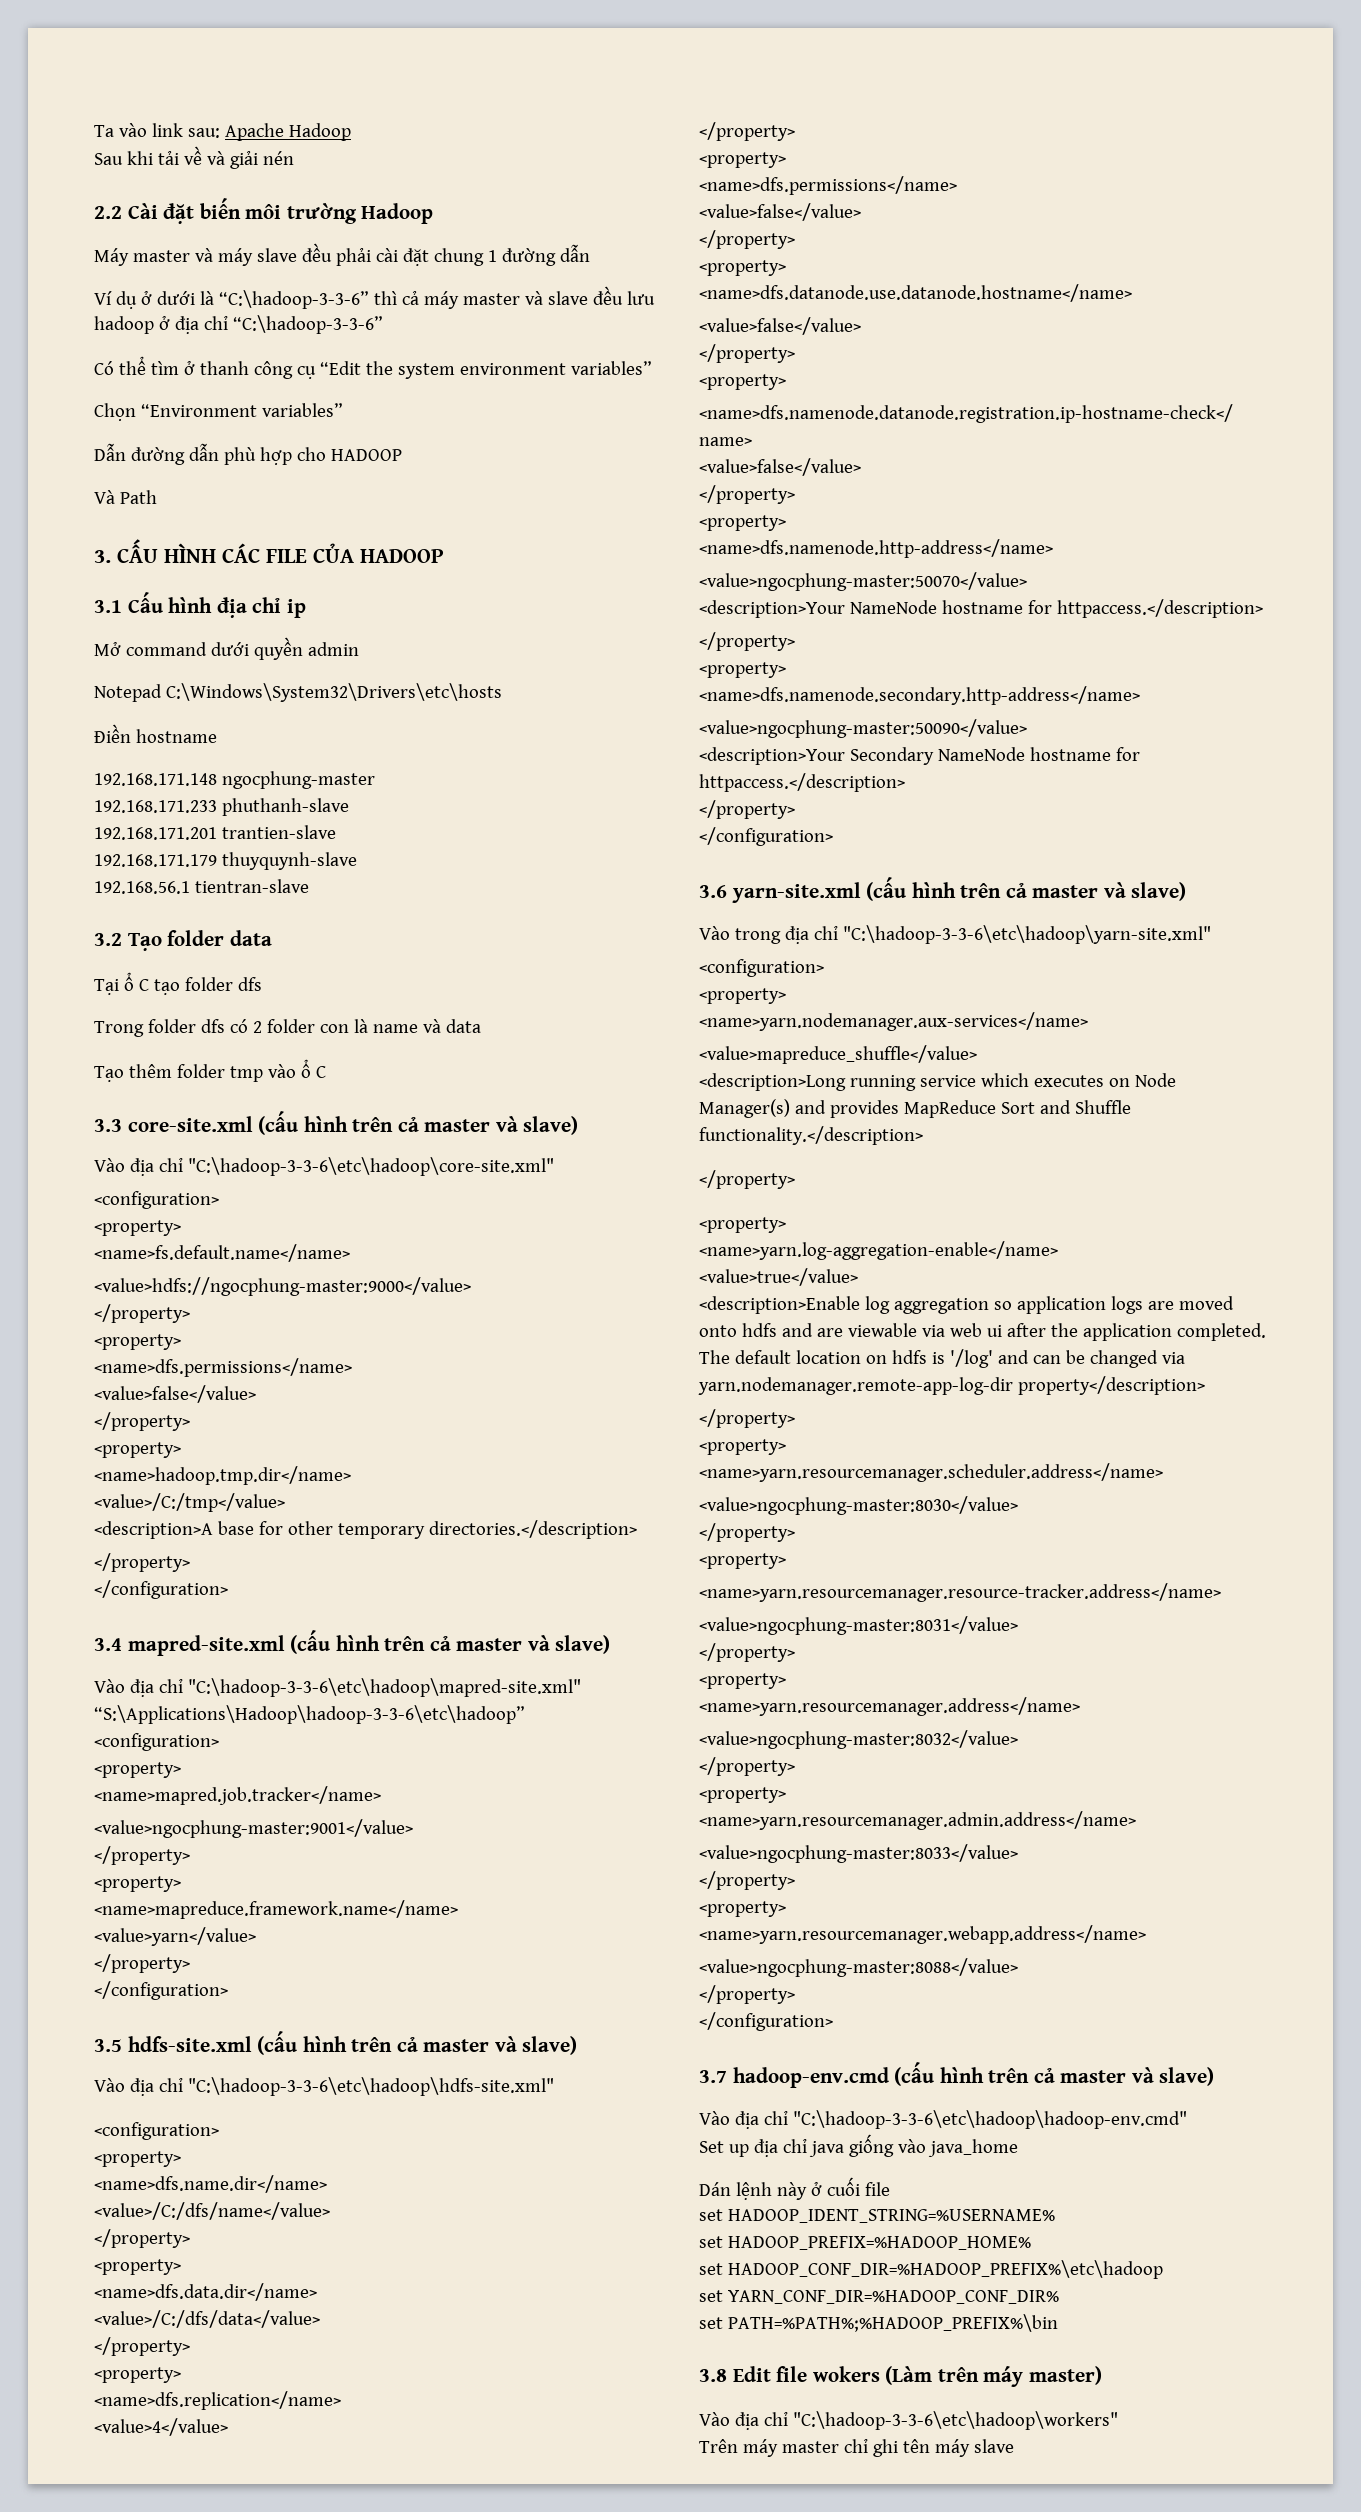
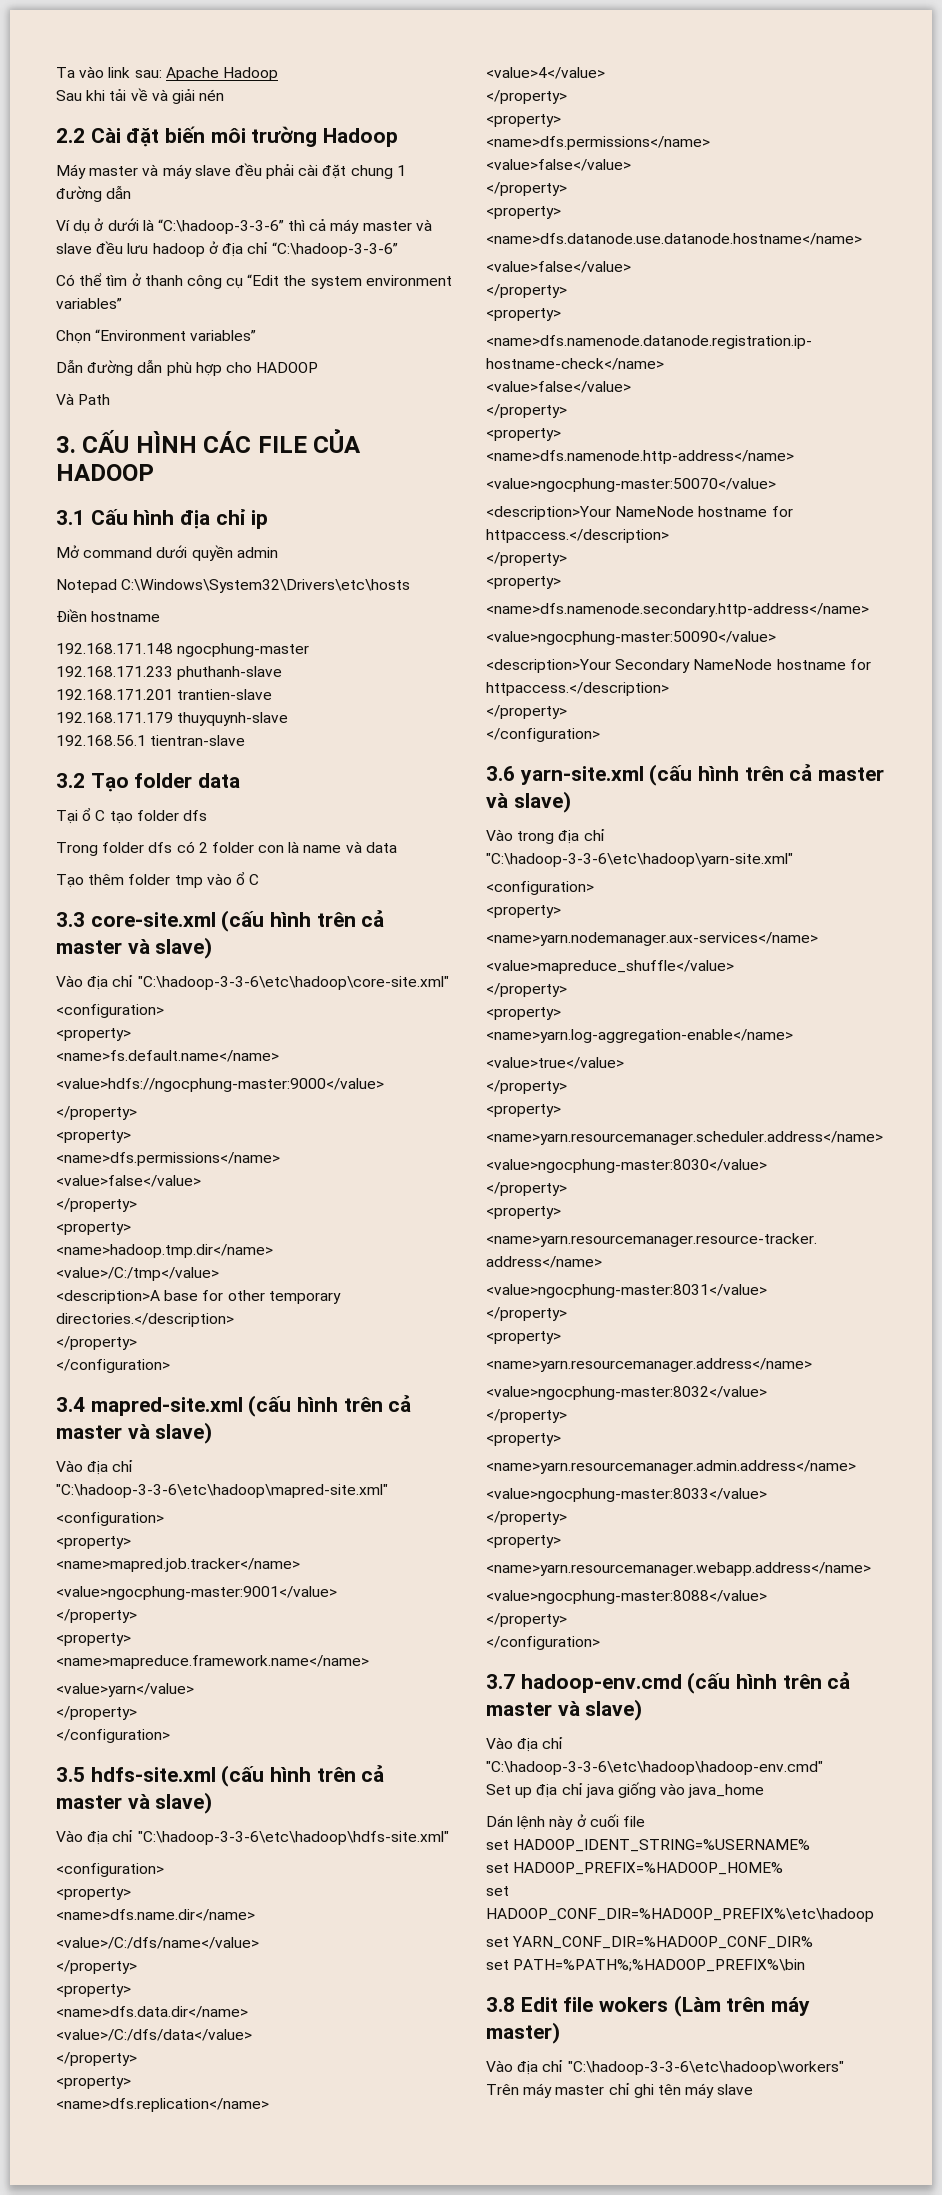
- Vào địa chỉ "C:\hadoop-3-3-6\etc\hadoop\mapred-site.xml" “S:\Applications\Hadoop\hadoop-3-3-6\etc\hadoop”
+ Vào địa chỉ "C:\hadoop-3-3-6\etc\hadoop\mapred-site.xml"
  <value>mapreduce_shuffle</value>
- <description>Long running service which executes on Node Manager(s) and provides MapReduce Sort and Shuffle functionality.</description>
  </property>
  <property>
  <name>yarn.log-aggregation-enable</name>
  <value>true</value>
- <description>Enable log aggregation so application logs are moved onto hdfs and are viewable via web ui after the application completed. The default location on hdfs is '/log' and can be changed via yarn.nodemanager.remote-app-log-dir property</description>

